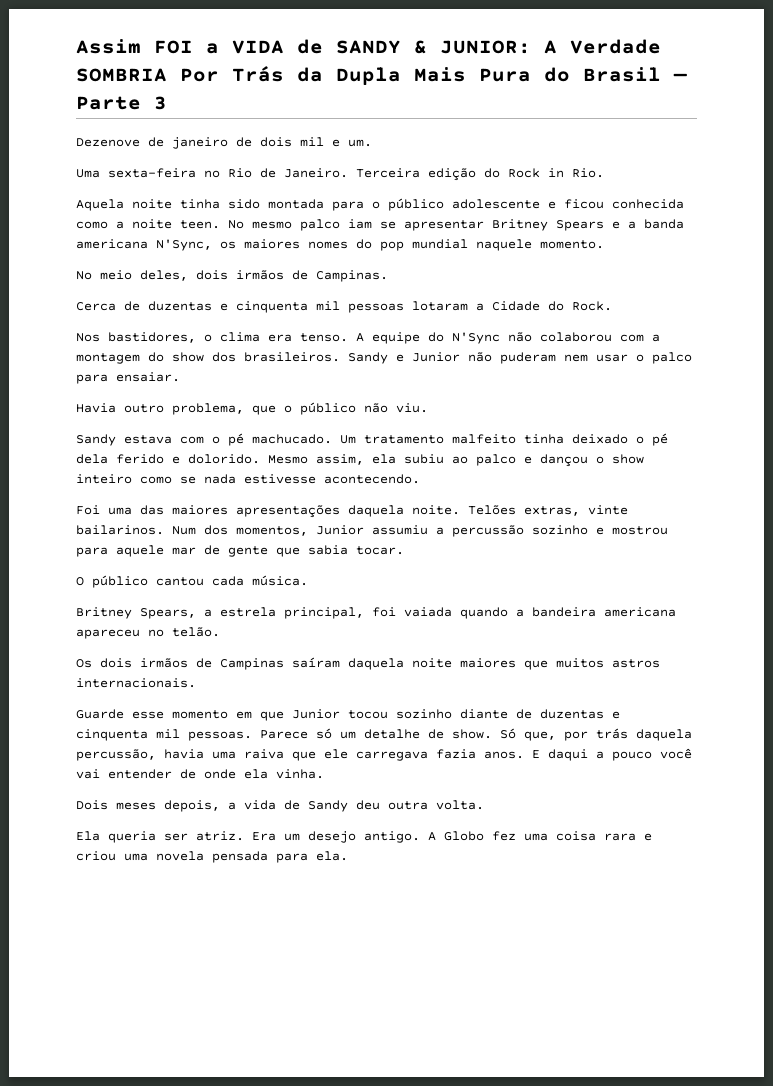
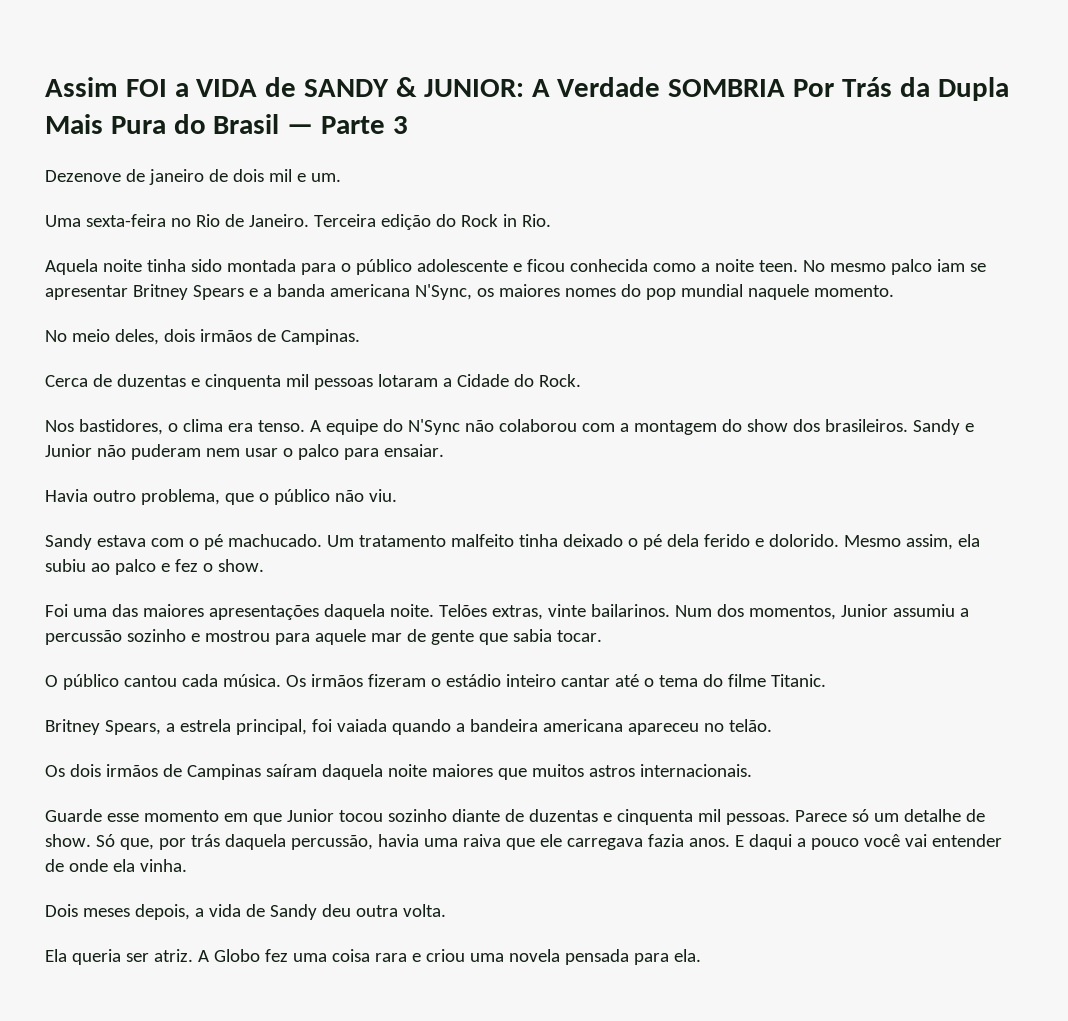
- Mesmo assim, ela subiu ao palco e dançou o show inteiro como se nada estivesse acontecendo.
+ Mesmo assim, ela subiu ao palco e fez o show.
+ Os irmãos fizeram o estádio inteiro cantar até o tema do filme Titanic.
- Era um desejo antigo.

